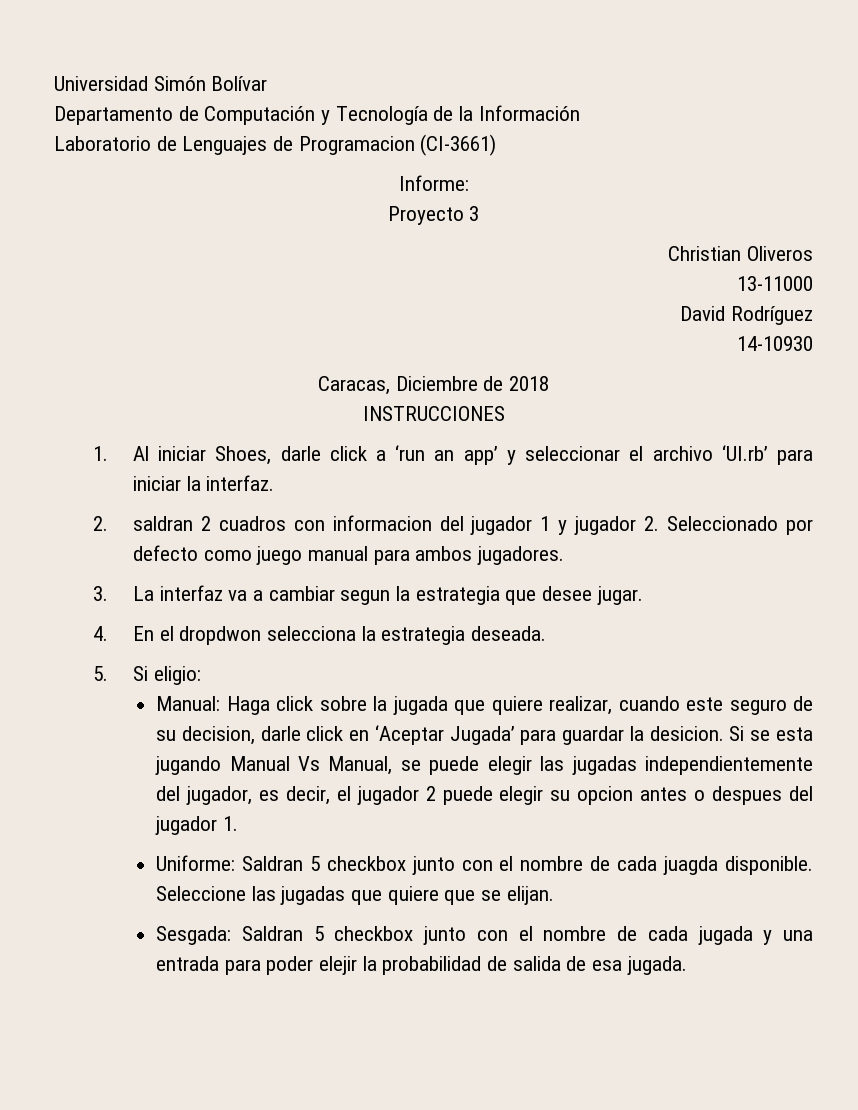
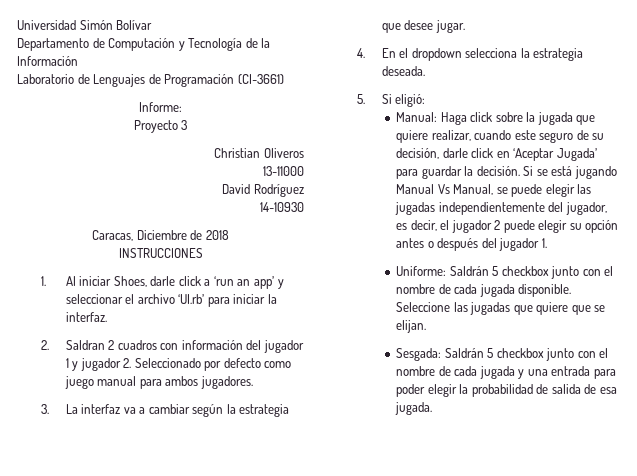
- Laboratorio de Lenguajes de Programacion (CI-3661)
+ Laboratorio de Lenguajes de Programación (CI-3661)
- 2. saldran 2 cuadros con informacion del jugador 1 y jugador 2. Seleccionado por defecto como juego manual para ambos jugadores.
+ 2. Saldran 2 cuadros con información del jugador 1 y jugador 2. Seleccionado por defecto como juego manual para ambos jugadores.
- 3. La interfaz va a cambiar segun la estrategia que desee jugar.
+ 3. La interfaz va a cambiar según la estrategia que desee jugar.
- 4. En el dropdwon selecciona la estrategia deseada.
+ 4. En el dropdown selecciona la estrategia deseada.
- 5. Si eligio:
+ 5. Si eligió:
- Manual: Haga click sobre la jugada que quiere realizar, cuando este seguro de su decision, darle click en ‘Aceptar Jugada’ para guardar la desicion.
+ Manual: Haga click sobre la jugada que quiere realizar, cuando este seguro de su decisión, darle click en ‘Aceptar Jugada’ para guardar la decisión.
- Si se esta jugando Manual Vs Manual, se puede elegir las jugadas independientemente del jugador, es decir, el jugador 2 puede elegir su opcion antes o despues del jugador 1.
+ Si se está jugando Manual Vs Manual, se puede elegir las jugadas independientemente del jugador, es decir, el jugador 2 puede elegir su opción antes o después del jugador 1.
- Uniforme: Saldran 5 checkbox junto con el nombre de cada juagda disponible.
+ Uniforme: Saldrán 5 checkbox junto con el nombre de cada jugada disponible.
- Sesgada: Saldran 5 checkbox junto con el nombre de cada jugada y una entrada para poder elejir la probabilidad de salida de esa jugada.
+ Sesgada: Saldrán 5 checkbox junto con el nombre de cada jugada y una entrada para poder elegir la probabilidad de salida de esa jugada.

